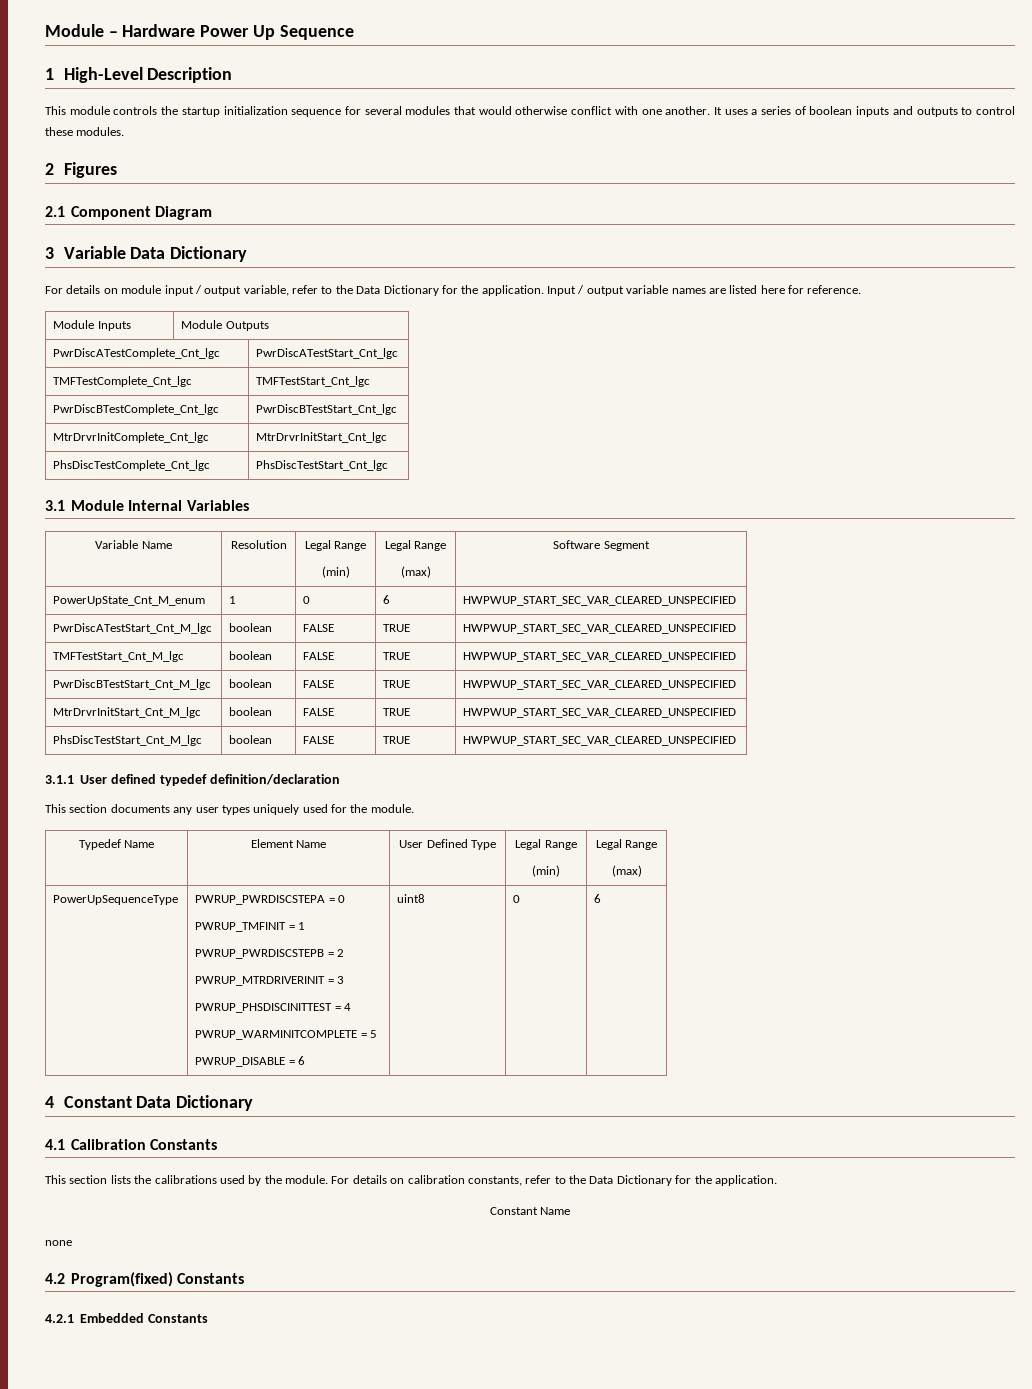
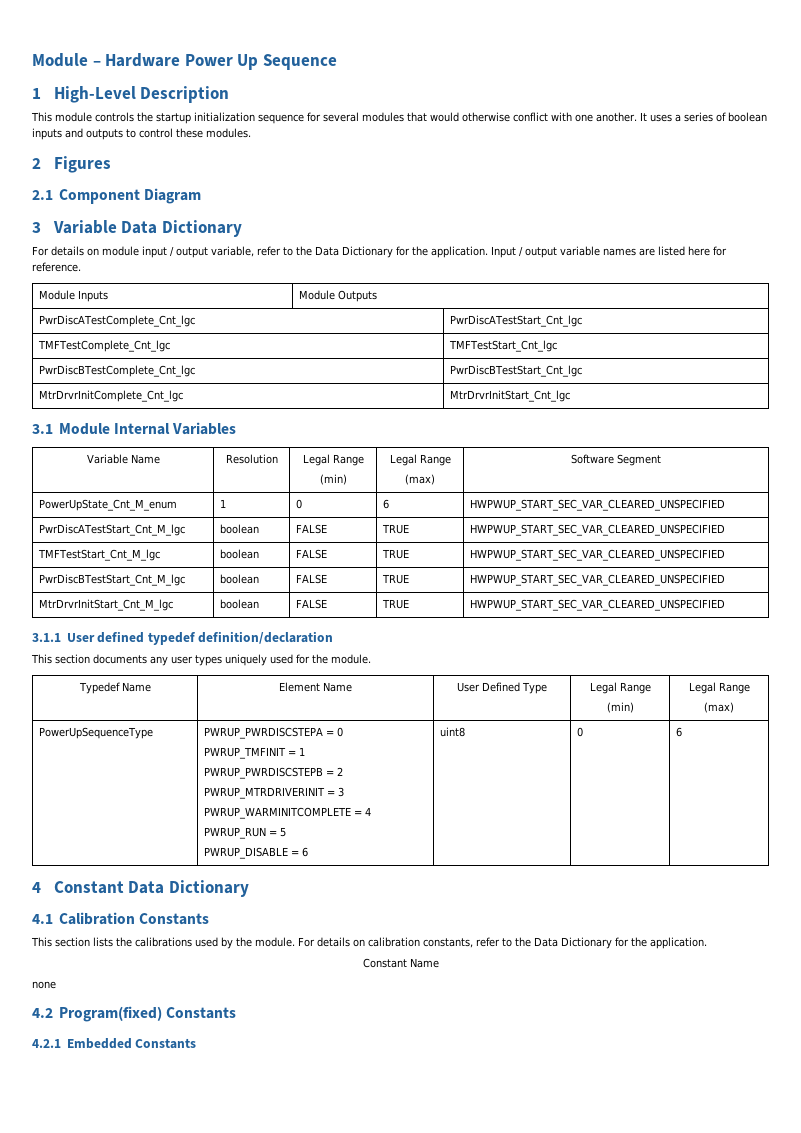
- PhsDiscTestComplete_Cnt_lgc | PhsDiscTestStart_Cnt_lgc
- PhsDiscTestStart_Cnt_M_lgc | boolean | FALSE | TRUE | HWPWUP_START_SEC_VAR_CLEARED_UNSPECIFIED
  PowerUpSequenceType | PWRUP_PWRDISCSTEPA = 0
  PWRUP_TMFINIT = 1
  PWRUP_PWRDISCSTEPB = 2
  PWRUP_MTRDRIVERINIT = 3
- PWRUP_PHSDISCINITTEST = 4
- PWRUP_WARMINITCOMPLETE = 5
+ PWRUP_WARMINITCOMPLETE = 4
+ PWRUP_RUN = 5

